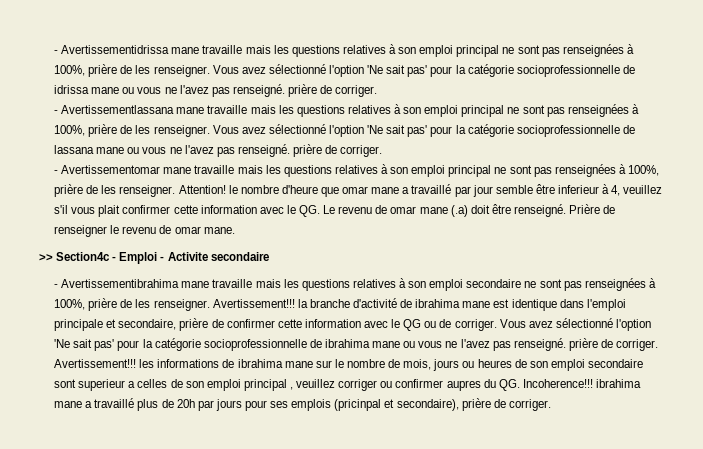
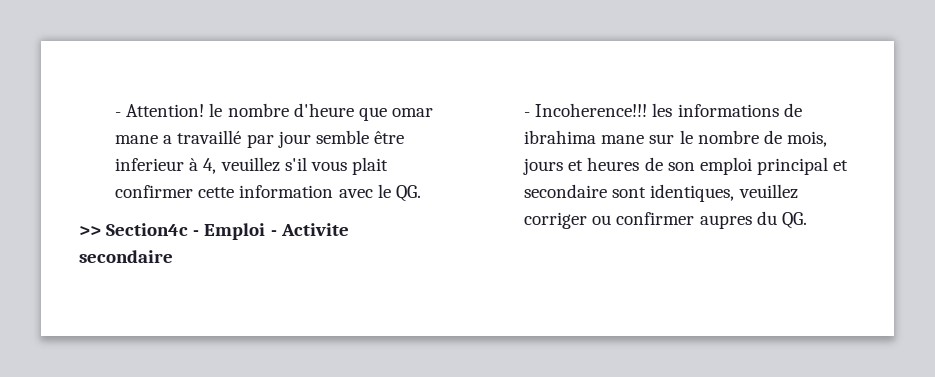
- - Avertissementidrissa mane travaille mais les questions relatives à son emploi principal ne sont pas renseignées à 100%, prière de les renseigner. Vous avez sélectionné l'option 'Ne sait pas' pour la catégorie socioprofessionnelle de idrissa mane ou vous ne l'avez pas renseigné. prière de corriger.
- - Avertissementlassana mane travaille mais les questions relatives à son emploi principal ne sont pas renseignées à 100%, prière de les renseigner. Vous avez sélectionné l'option 'Ne sait pas' pour la catégorie socioprofessionnelle de lassana mane ou vous ne l'avez pas renseigné. prière de corriger.
- - Avertissementomar mane travaille mais les questions relatives à son emploi principal ne sont pas renseignées à 100%, prière de les renseigner. Attention! le nombre d'heure que omar mane a travaillé par jour semble être inferieur à 4, veuillez s'il vous plait confirmer cette information avec le QG. Le revenu de omar mane (.a) doit être renseigné. Prière de renseigner le revenu de omar mane.
+ - Attention! le nombre d'heure que omar mane a travaillé par jour semble être inferieur à 4, veuillez s'il vous plait confirmer cette information avec le QG.
- - Avertissementibrahima mane travaille mais les questions relatives à son emploi secondaire ne sont pas renseignées à 100%, prière de les renseigner. Avertissement!!! la branche d'activité de ibrahima mane est identique dans l'emploi principale et secondaire, prière de confirmer cette information avec le QG ou de corriger. Vous avez sélectionné l'option 'Ne sait pas' pour la catégorie socioprofessionnelle de ibrahima mane ou vous ne l'avez pas renseigné. prière de corriger. Avertissement!!! les informations de ibrahima mane sur le nombre de mois, jours ou heures de son emploi secondaire sont superieur a celles de son emploi principal , veuillez corriger ou confirmer aupres du QG. Incoherence!!! ibrahima mane a travaillé plus de 20h par jours pour ses emplois (pricinpal et secondaire), prière de corriger.
+ - Incoherence!!! les informations de ibrahima mane sur le nombre de mois, jours et heures de son emploi principal et secondaire sont identiques, veuillez corriger ou confirmer aupres du QG.

